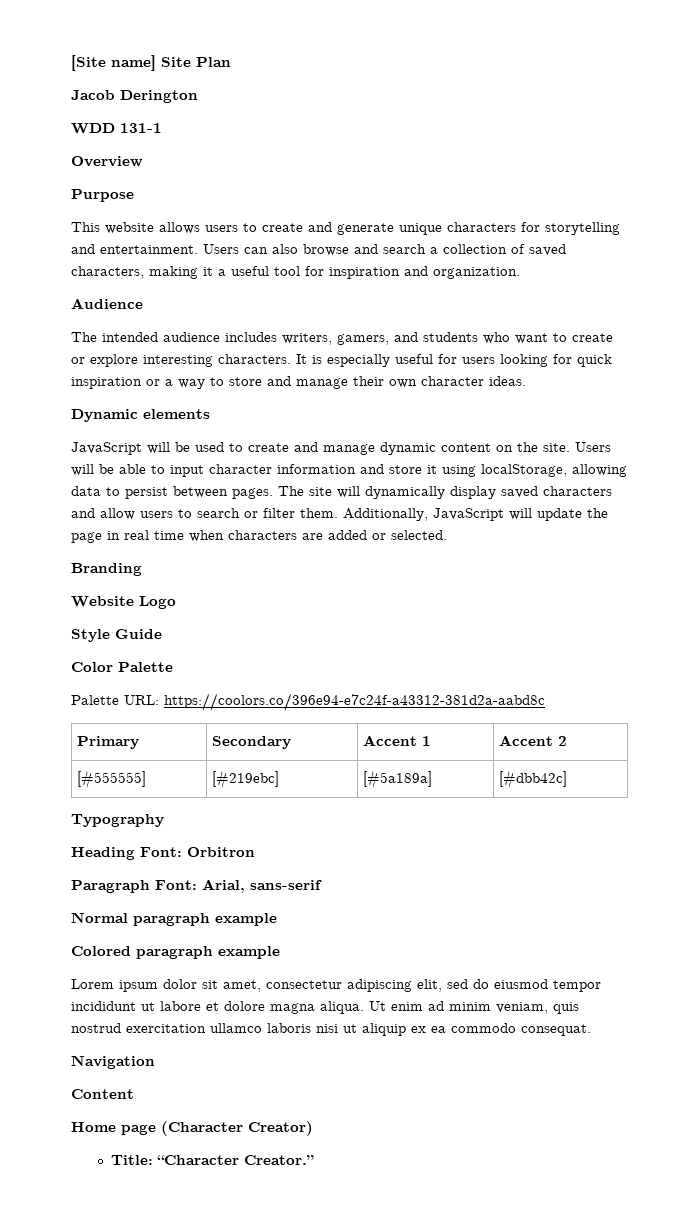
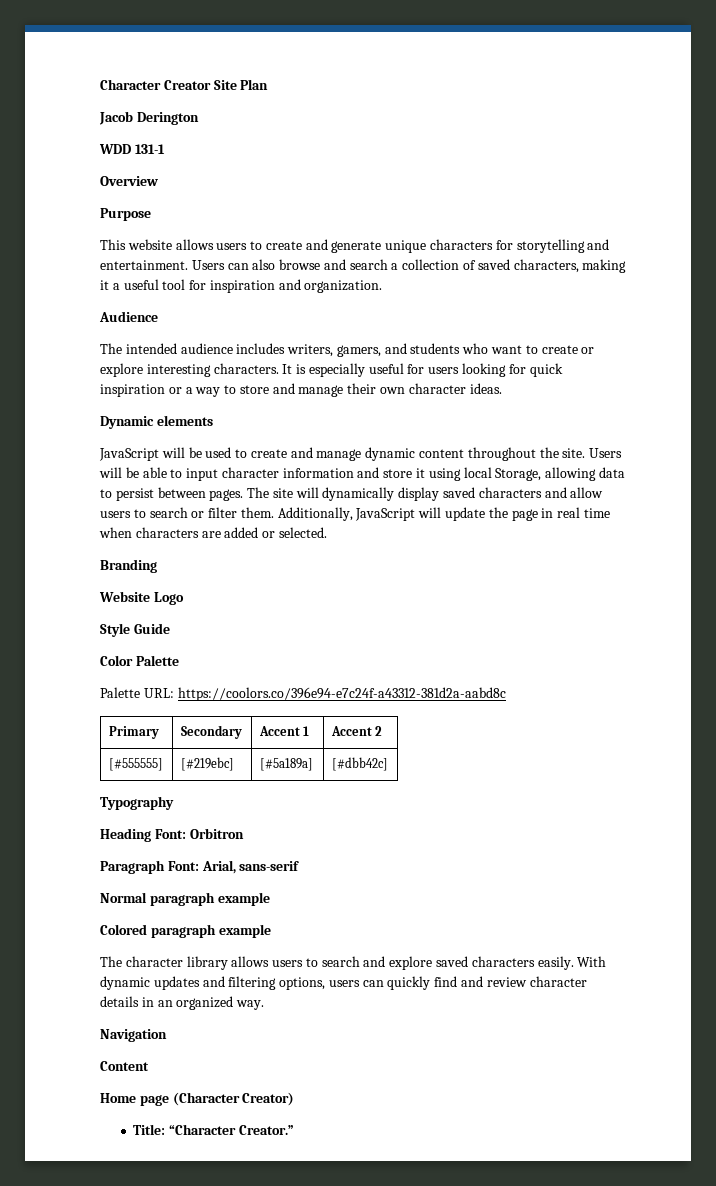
- [Site name] Site Plan
+ Character Creator Site Plan
- JavaScript will be used to create and manage dynamic content on the site.
+ JavaScript will be used to create and manage dynamic content throughout the site.
- Users will be able to input character information and store it using localStorage, allowing data to persist between pages.
+ Users will be able to input character information and store it using local Storage, allowing data to persist between pages.
- Lorem ipsum dolor sit amet, consectetur adipiscing elit, sed do eiusmod tempor incididunt ut labore et dolore magna aliqua. Ut enim ad minim veniam, quis nostrud exercitation ullamco laboris nisi ut aliquip ex ea commodo consequat.
+ The character library allows users to search and explore saved characters easily. With dynamic updates and filtering options, users can quickly find and review character details in an organized way.

